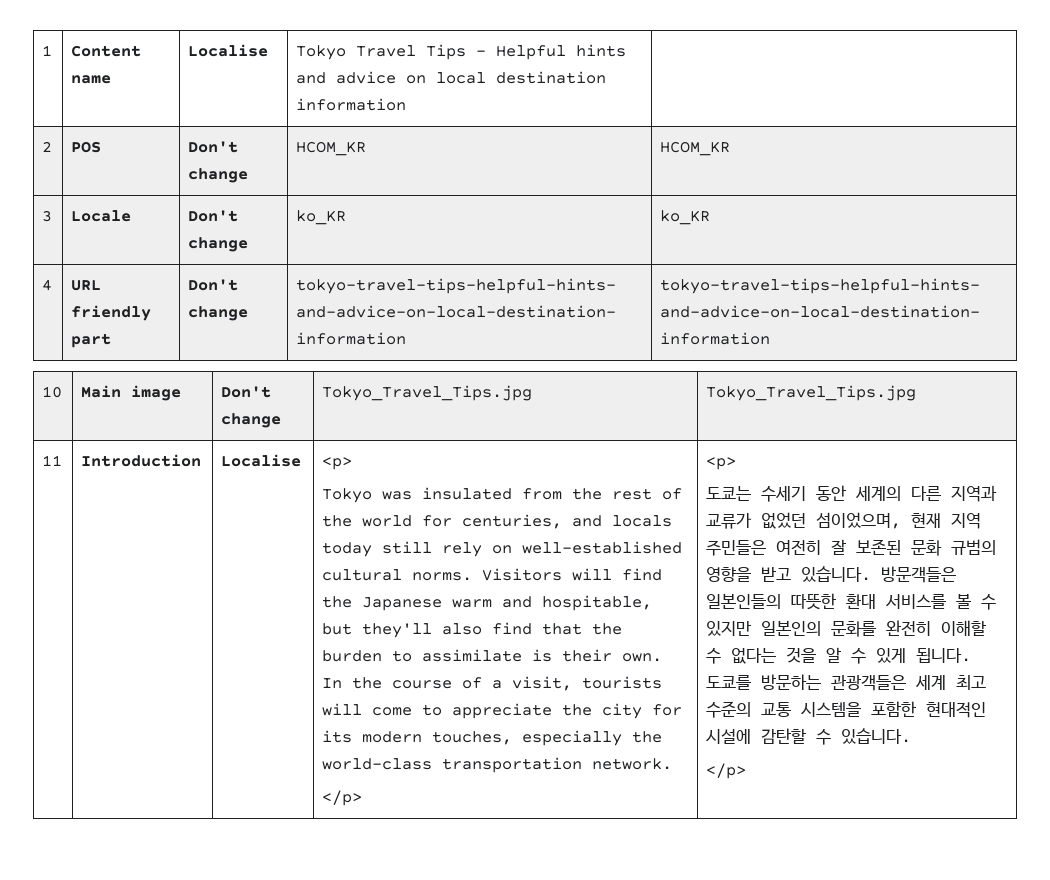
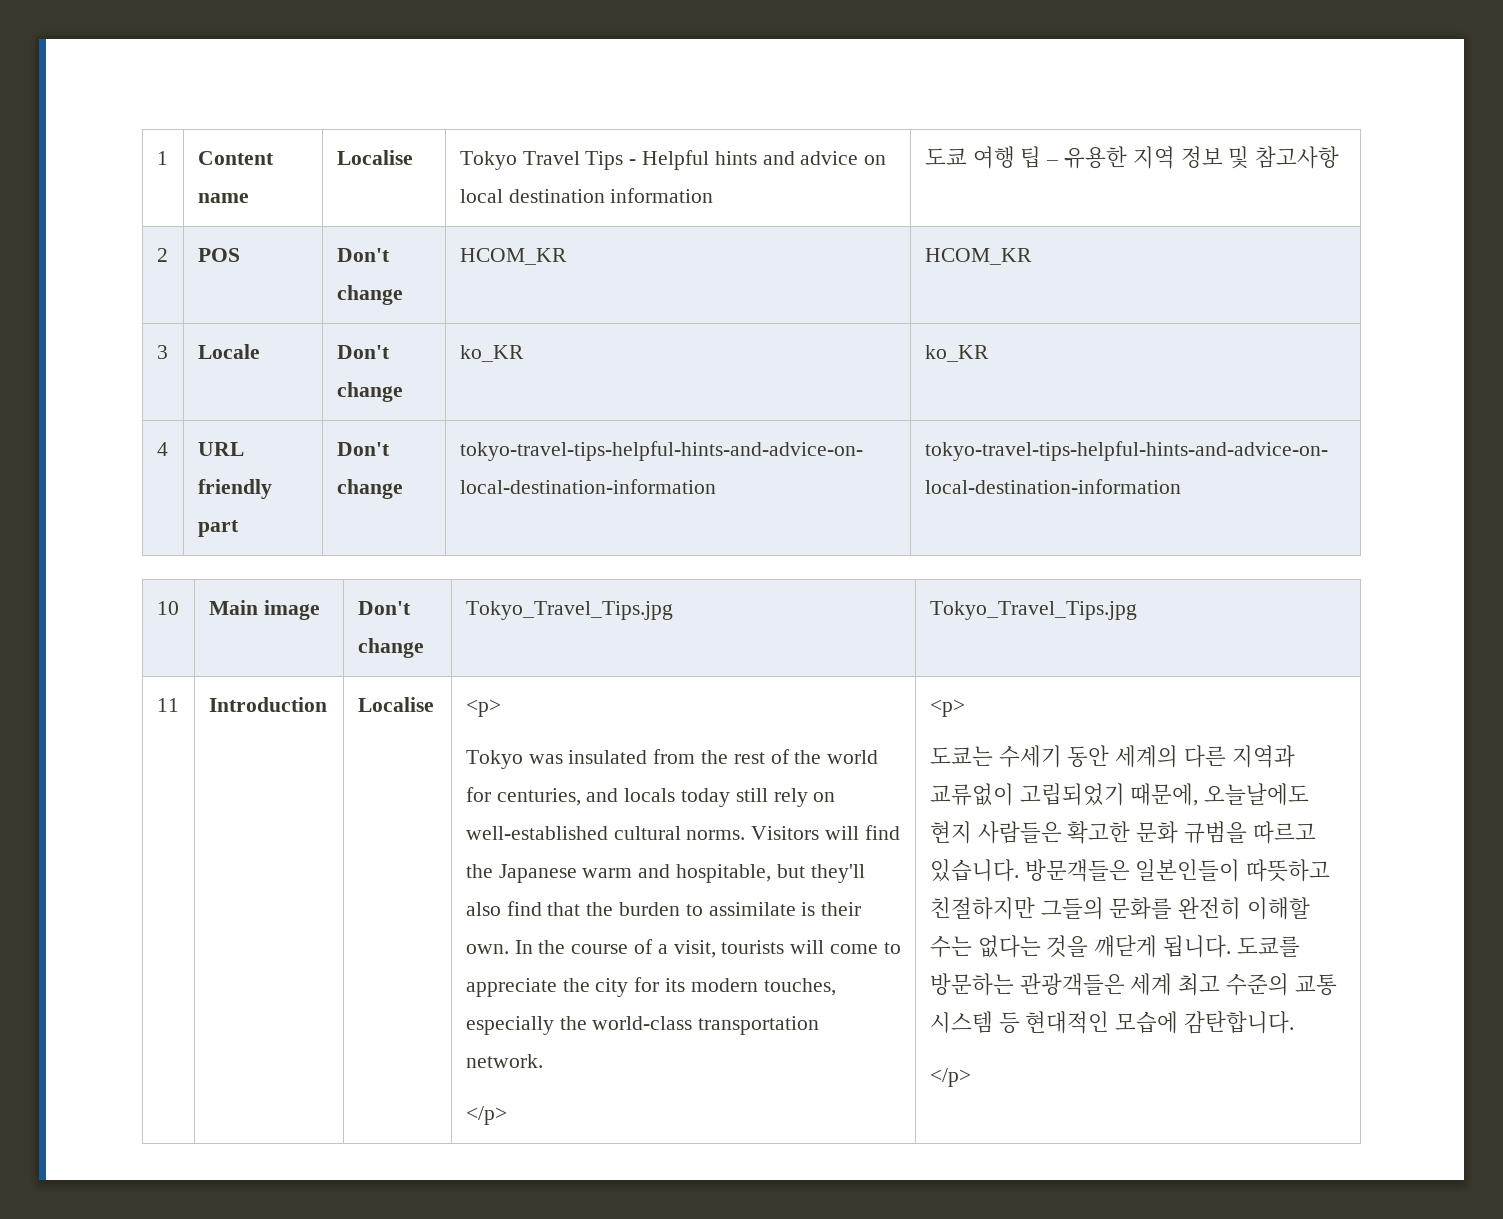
- 1 | Content name | Localise | Tokyo Travel Tips - Helpful hints and advice on local destination information |
+ 1 | Content name | Localise | Tokyo Travel Tips - Helpful hints and advice on local destination information | 도쿄 여행 팁 – 유용한 지역 정보 및 참고사항
- 도쿄는 수세기 동안 세계의 다른 지역과 교류가 없었던 섬이었으며, 현재 지역 주민들은 여전히 잘 보존된 문화 규범의 영향을 받고 있습니다. 방문객들은 일본인들의 따뜻한 환대 서비스를 볼 수 있지만 일본인의 문화를 완전히 이해할 수 없다는 것을 알 수 있게 됩니다.
+ 도쿄는 수세기 동안 세계의 다른 지역과 교류없이 고립되었기 때문에, 오늘날에도 현지 사람들은 확고한 문화 규범을 따르고 있습니다. 방문객들은 일본인들이 따뜻하고 친절하지만 그들의 문화를 완전히 이해할 수는 없다는 것을 깨닫게 됩니다.
- 도쿄를 방문하는 관광객들은 세계 최고 수준의 교통 시스템을 포함한 현대적인 시설에 감탄할 수 있습니다.
+ 도쿄를 방문하는 관광객들은 세계 최고 수준의 교통 시스템 등 현대적인 모습에 감탄합니다.

